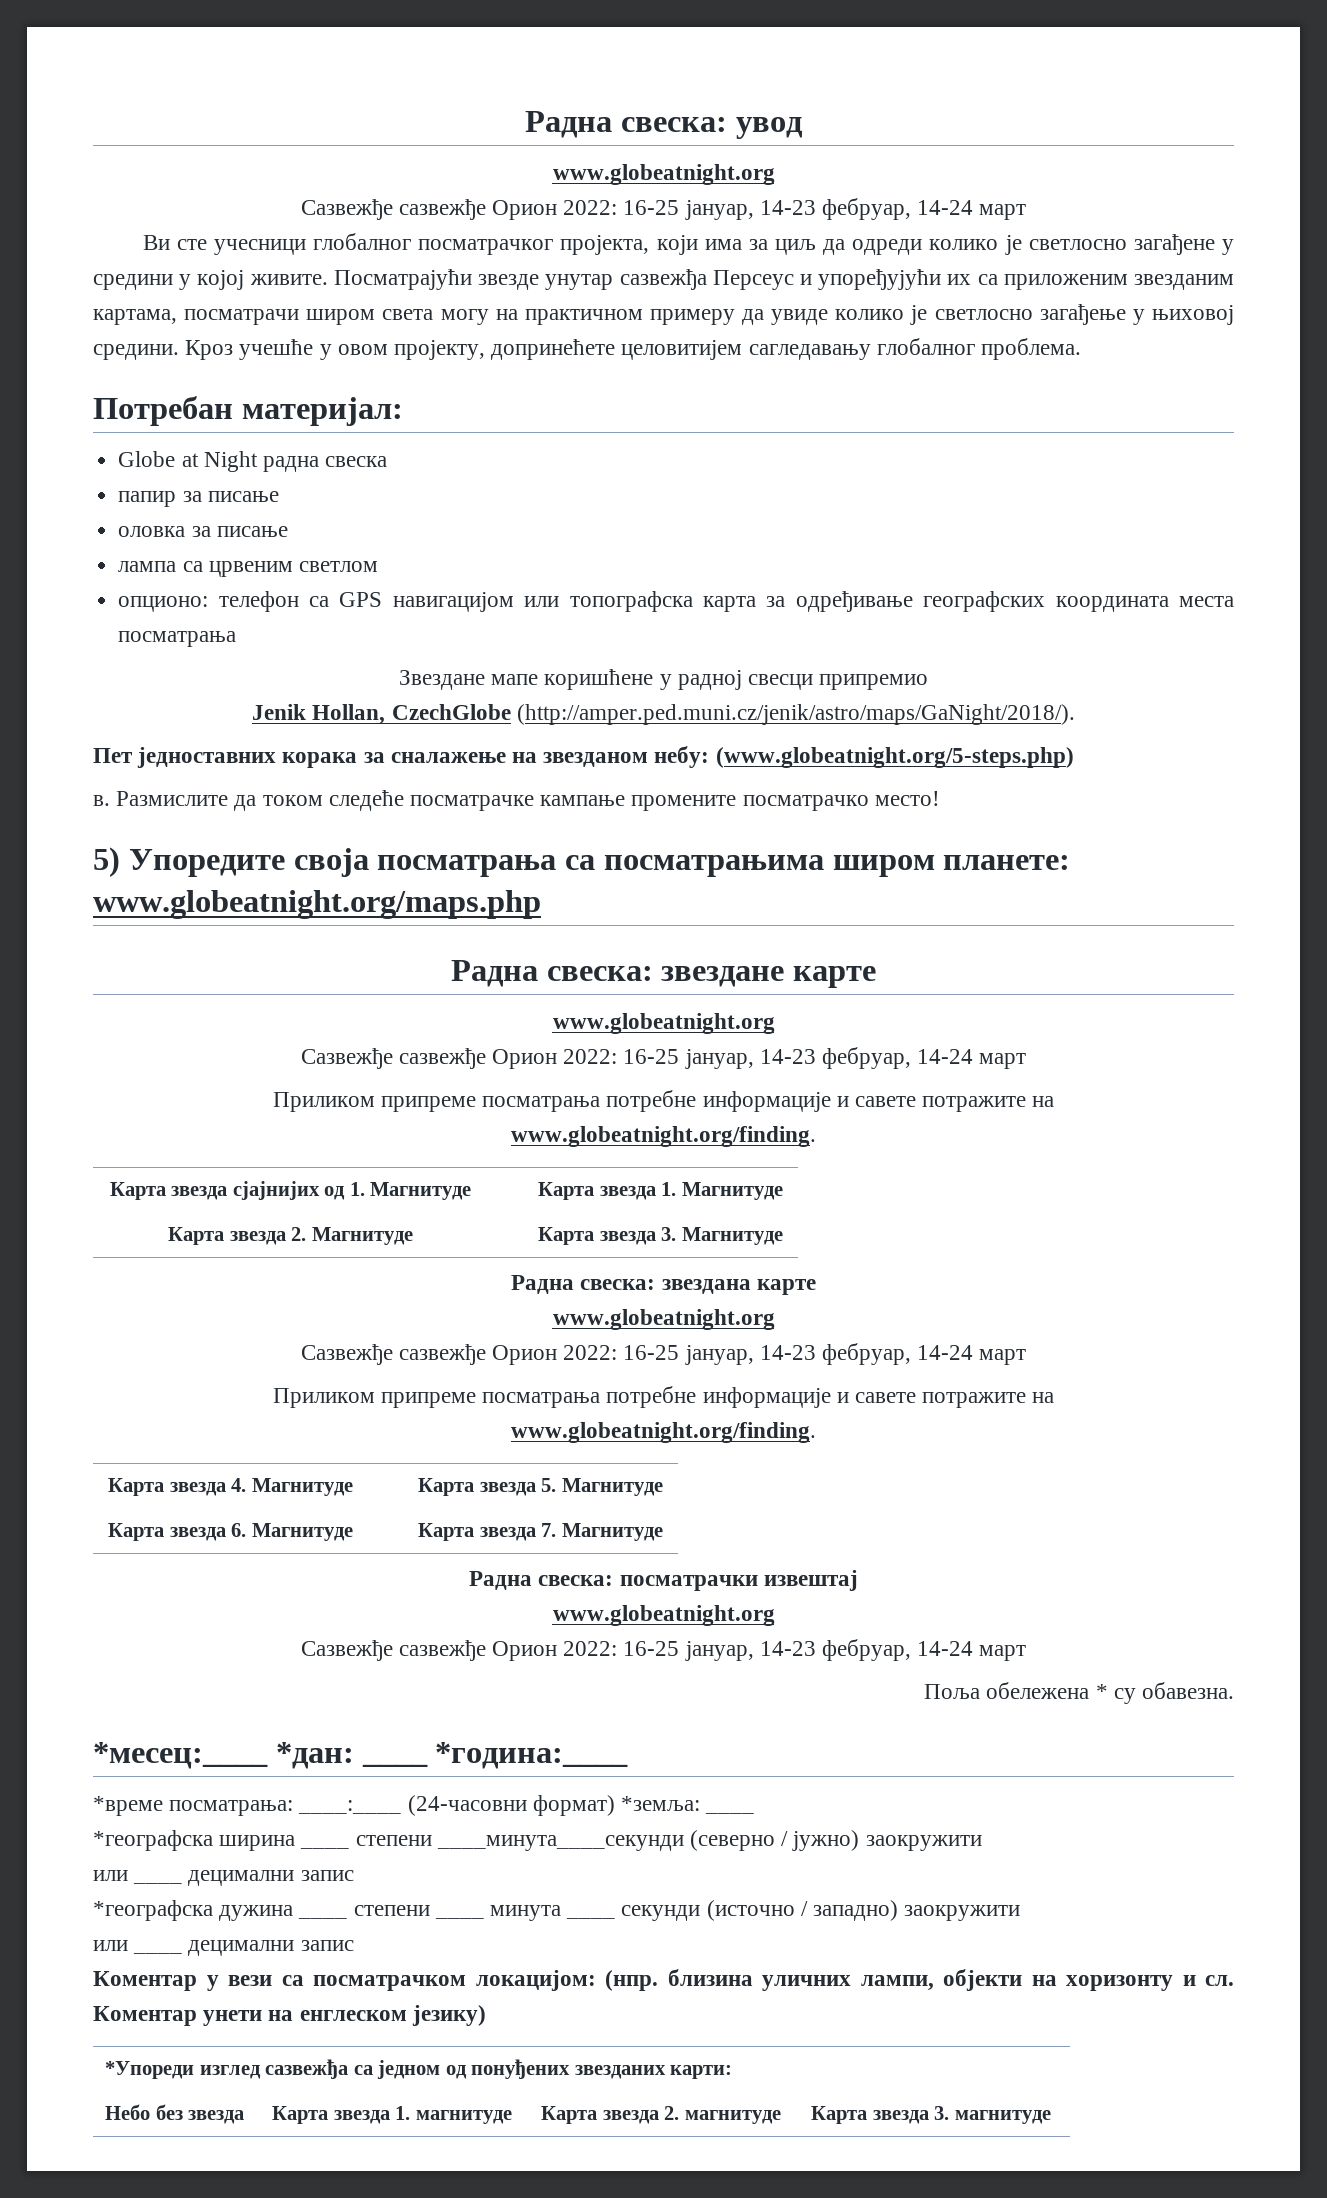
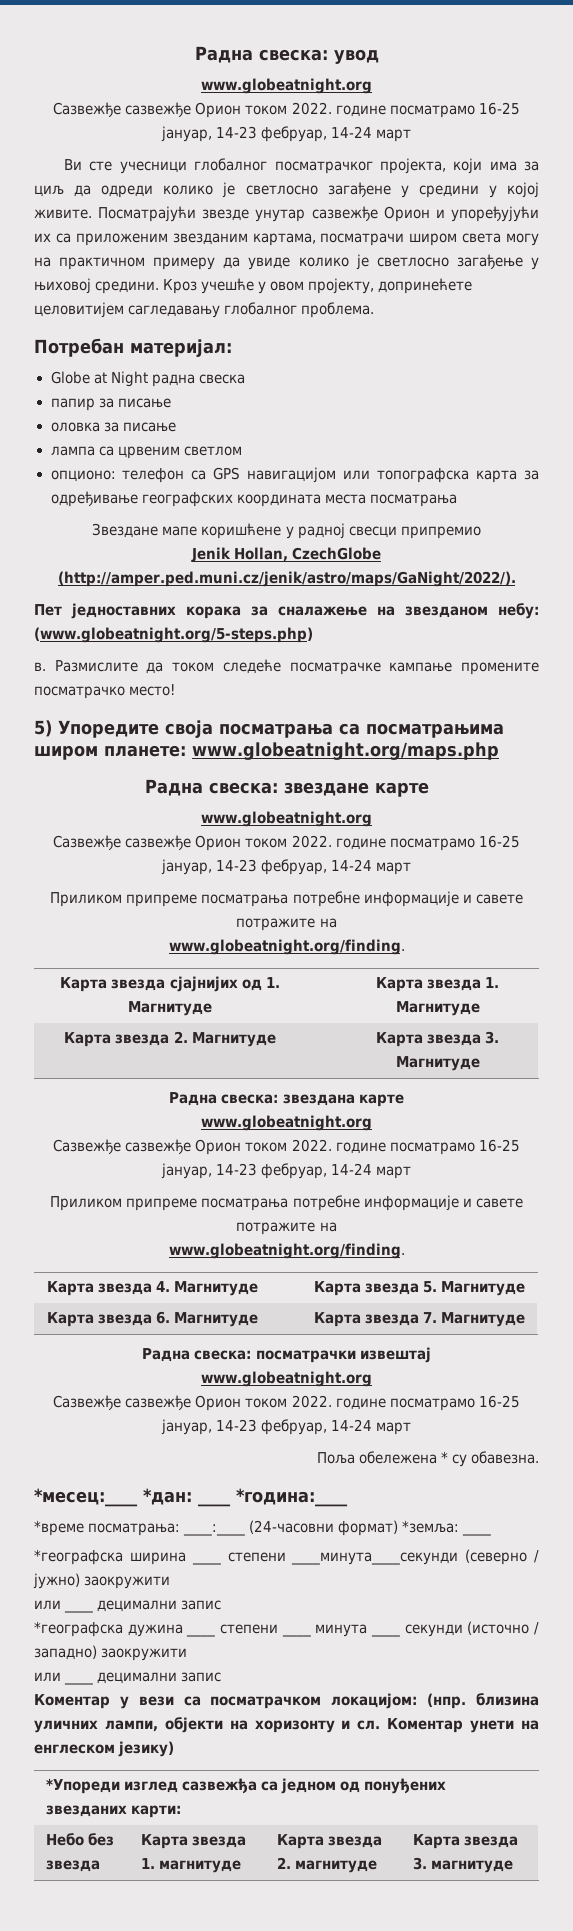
  Радна свеска: увод
  www.globeatnight.org
- Сазвежђе сазвежђе Орион 2022: 16-25 јануар, 14-23 фебруар, 14-24 март
+ Сазвежђе сазвежђе Орион током 2022. године посматрамо 16-25 јануар, 14-23 фебруар, 14-24 март
- Посматрајући звезде унутар сазвежђа Персеус и упоређујући их са приложеним звезданим картама, посматрачи широм света могу на практичном примеру да увиде колико је светлосно загађење у њиховој средини.
+ Посматрајући звезде унутар сазвежђе Орион и упоређујући их са приложеним звезданим картама, посматрачи широм света могу на практичном примеру да увиде колико је светлосно загађење у њиховој средини.
- Jenik Hollan, CzechGlobe (http://amper.ped.muni.cz/jenik/astro/maps/GaNight/2018/).
+ Jenik Hollan, CzechGlobe (http://amper.ped.muni.cz/jenik/astro/maps/GaNight/2022/).
  Радна свеска: звездане карте
  www.globeatnight.org
- Сазвежђе сазвежђе Орион 2022: 16-25 јануар, 14-23 фебруар, 14-24 март
+ Сазвежђе сазвежђе Орион током 2022. године посматрамо 16-25 јануар, 14-23 фебруар, 14-24 март
  Радна свеска: звездана карте
  www.globeatnight.org
- Сазвежђе сазвежђе Орион 2022: 16-25 јануар, 14-23 фебруар, 14-24 март
+ Сазвежђе сазвежђе Орион током 2022. године посматрамо 16-25 јануар, 14-23 фебруар, 14-24 март
  Радна свеска: посматрачки извештај
  www.globeatnight.org
- Сазвежђе сазвежђе Орион 2022: 16-25 јануар, 14-23 фебруар, 14-24 март
+ Сазвежђе сазвежђе Орион током 2022. године посматрамо 16-25 јануар, 14-23 фебруар, 14-24 март

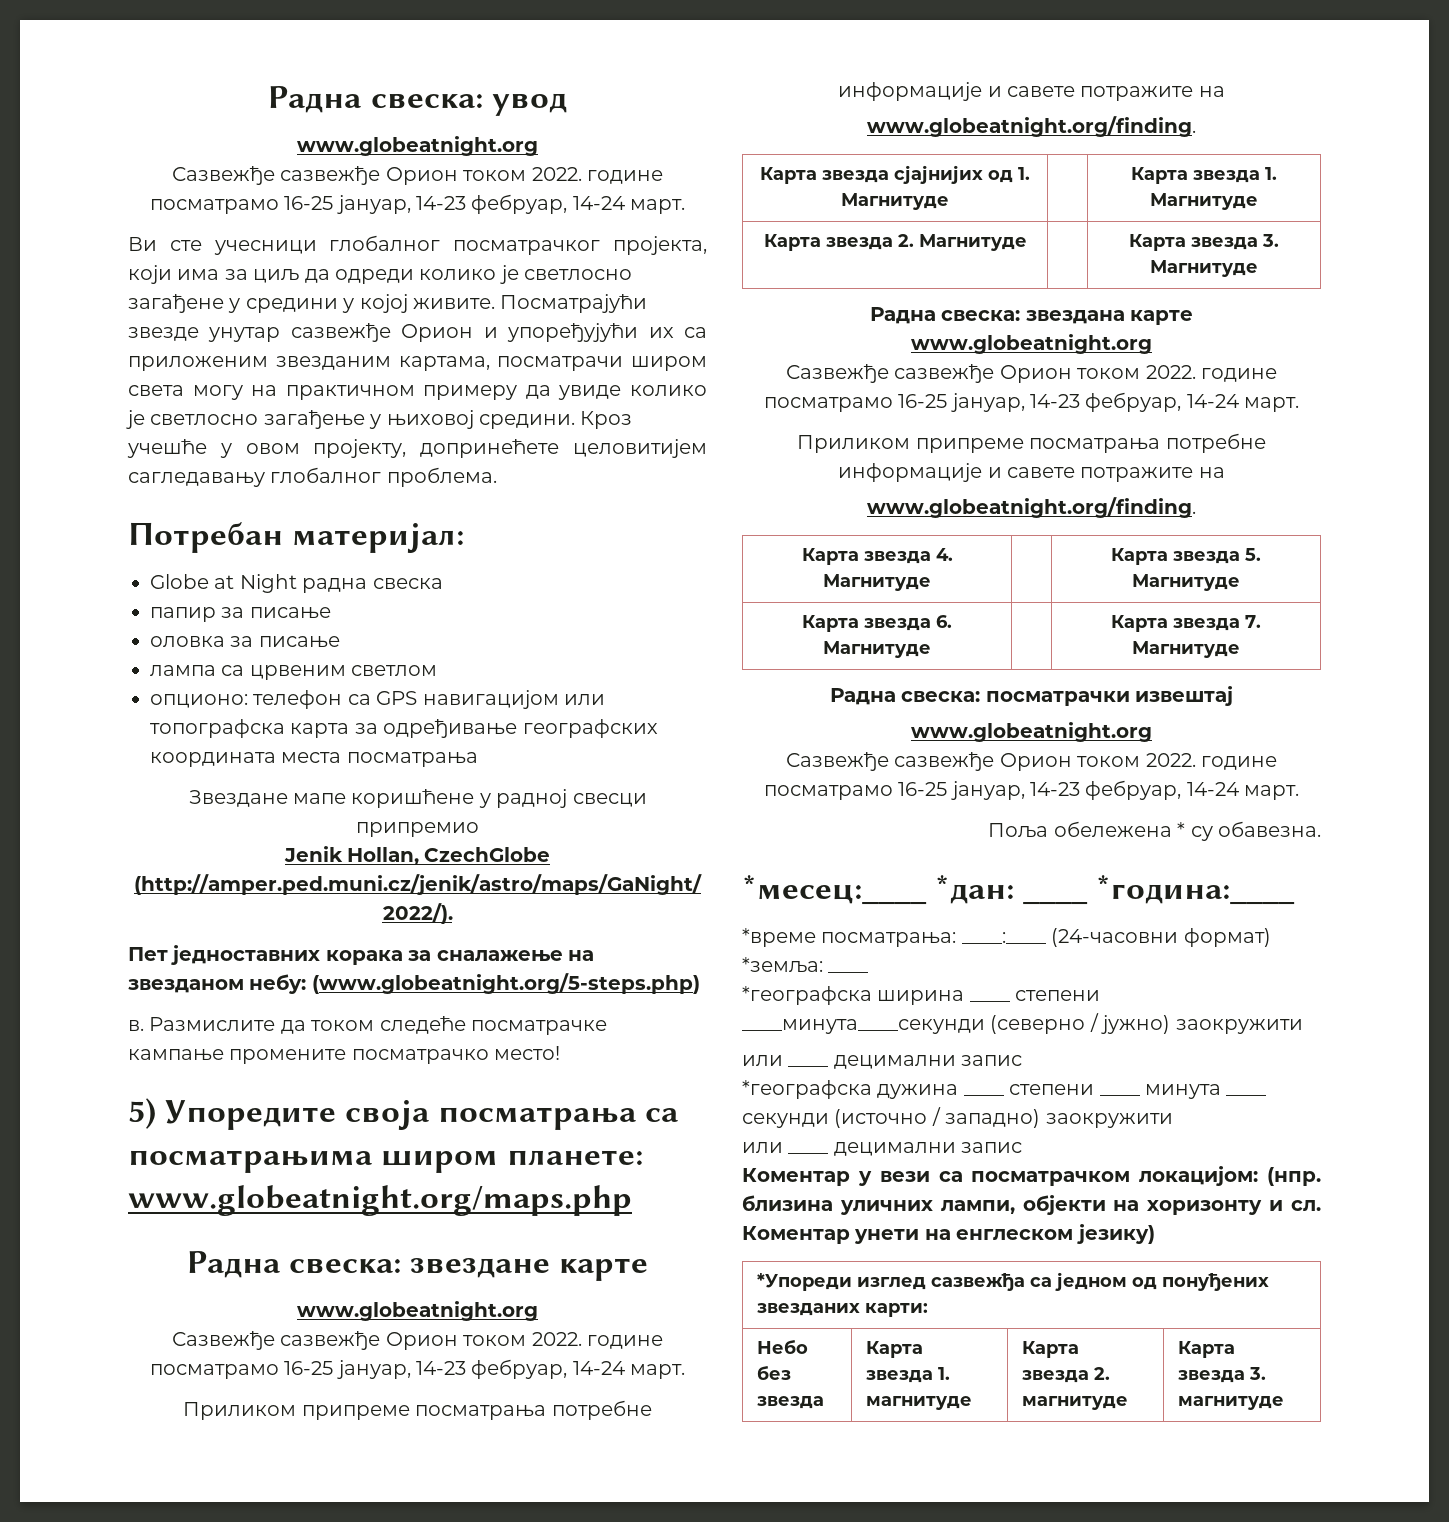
  Радна свеска: увод
  www.globeatnight.org
- Сазвежђе сазвежђе Орион током 2022. године посматрамо 16-25 јануар, 14-23 фебруар, 14-24 март
+ Сазвежђе сазвежђе Орион током 2022. године посматрамо 16-25 јануар, 14-23 фебруар, 14-24 март.
  Радна свеска: звездане карте
  www.globeatnight.org
- Сазвежђе сазвежђе Орион током 2022. године посматрамо 16-25 јануар, 14-23 фебруар, 14-24 март
+ Сазвежђе сазвежђе Орион током 2022. године посматрамо 16-25 јануар, 14-23 фебруар, 14-24 март.
  Радна свеска: звездана карте
  www.globeatnight.org
- Сазвежђе сазвежђе Орион током 2022. године посматрамо 16-25 јануар, 14-23 фебруар, 14-24 март
+ Сазвежђе сазвежђе Орион током 2022. године посматрамо 16-25 јануар, 14-23 фебруар, 14-24 март.
  Радна свеска: посматрачки извештај
  www.globeatnight.org
- Сазвежђе сазвежђе Орион током 2022. године посматрамо 16-25 јануар, 14-23 фебруар, 14-24 март
+ Сазвежђе сазвежђе Орион током 2022. године посматрамо 16-25 јануар, 14-23 фебруар, 14-24 март.

